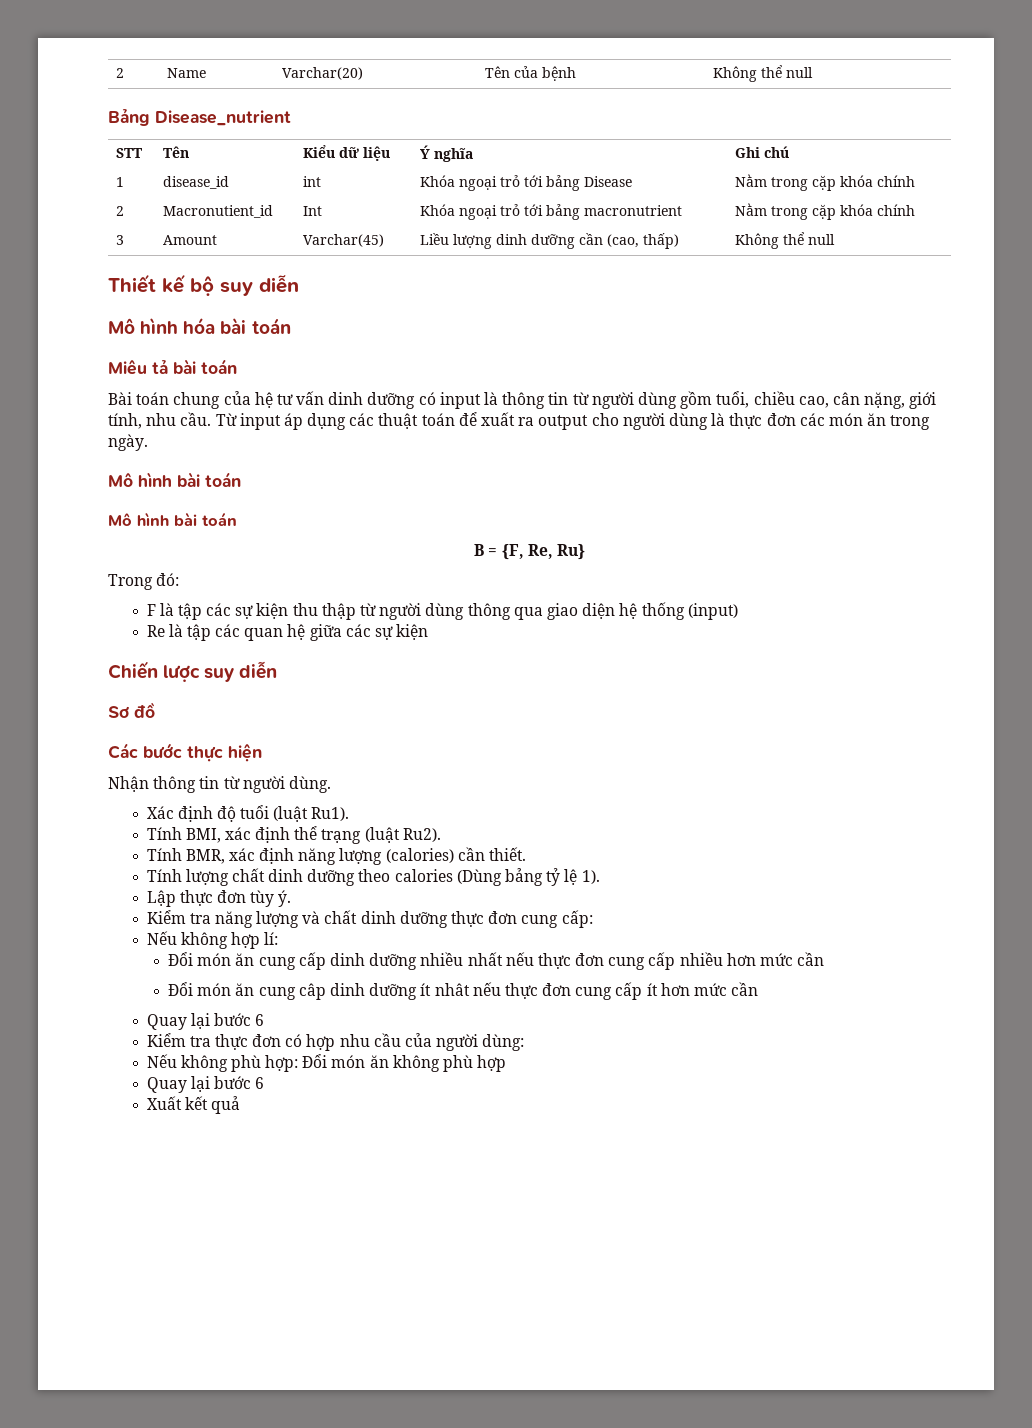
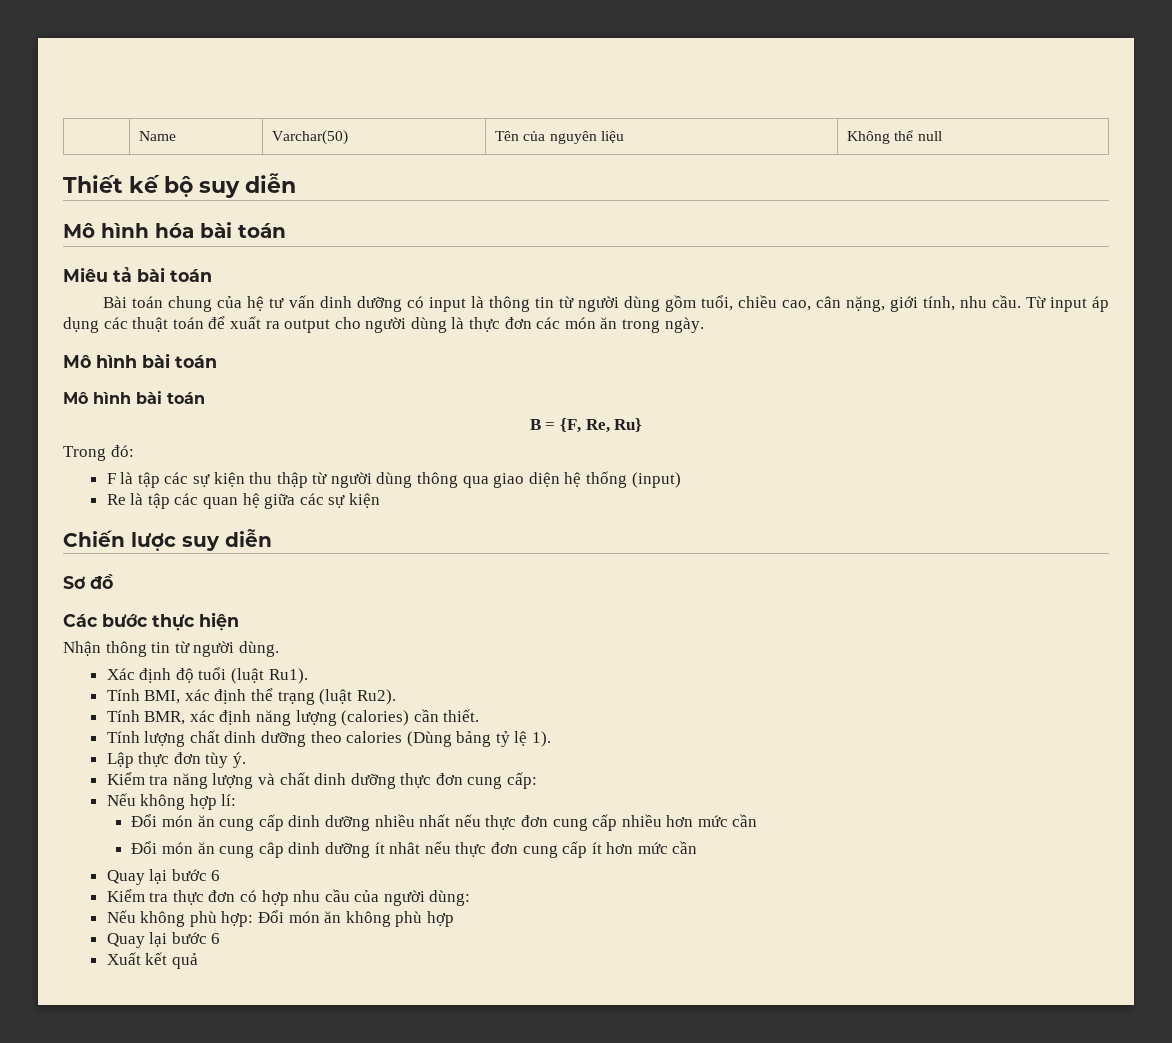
- 2 | Name | Varchar(20) | Tên của bệnh | Không thể null
- Bảng Disease_nutrient
- STT | Tên | Kiểu dữ liệu | Ý nghĩa | Ghi chú
- 1 | disease_id | int | Khóa ngoại trỏ tới bảng Disease | Nằm trong cặp khóa chính
- 2 | Macronutient_id | Int | Khóa ngoại trỏ tới bảng macronutrient | Nằm trong cặp khóa chính
- 3 | Amount | Varchar(45) | Liều lượng dinh dưỡng cần (cao, thấp) | Không thể null
+ | Name | Varchar(50) | Tên của nguyên liệu | Không thể null

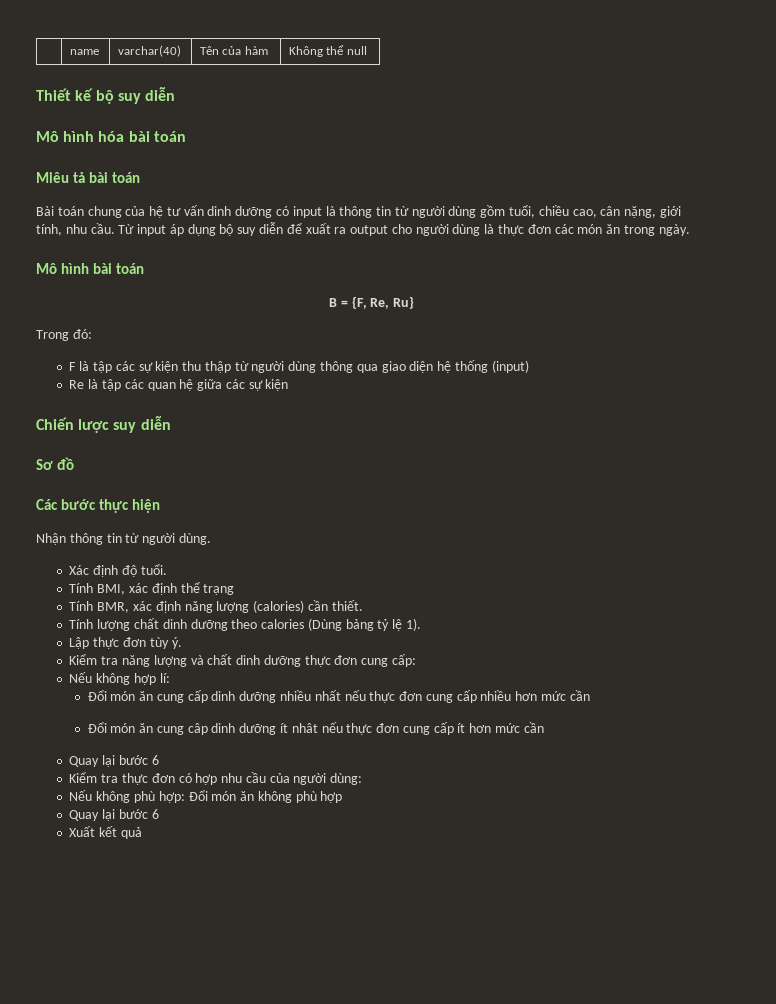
- | Name | Varchar(50) | Tên của nguyên liệu | Không thể null
+ | name | varchar(40) | Tên của hàm | Không thể null
- Từ input áp dụng các thuật toán để xuất ra output cho người dùng là thực đơn các món ăn trong ngày.
- Mô hình bài toán
+ Từ input áp dụng bộ suy diễn để xuất ra output cho người dùng là thực đơn các món ăn trong ngày.
- Xác định độ tuổi (luật Ru1).
+ Xác định độ tuổi.
- Tính BMI, xác định thể trạng (luật Ru2).
+ Tính BMI, xác định thể trạng

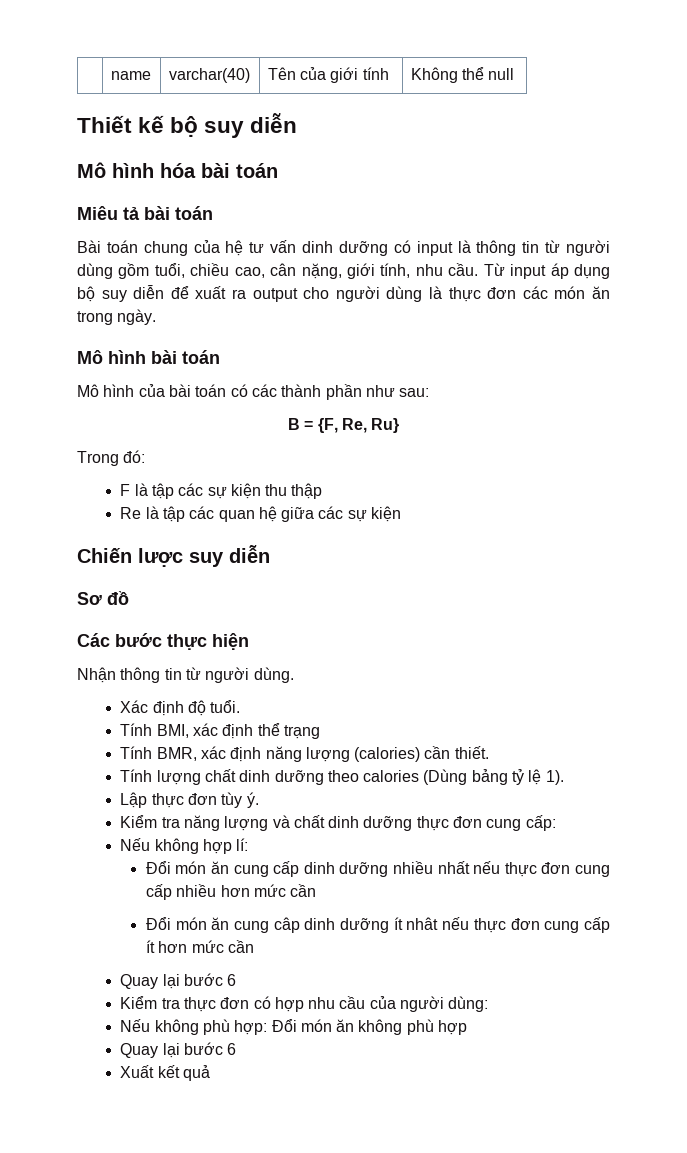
- | name | varchar(40) | Tên của hàm | Không thể null
+ | name | varchar(40) | Tên của giới tính | Không thể null
+ Mô hình của bài toán có các thành phần như sau:
- F là tập các sự kiện thu thập từ người dùng thông qua giao diện hệ thống (input)
+ F là tập các sự kiện thu thập

